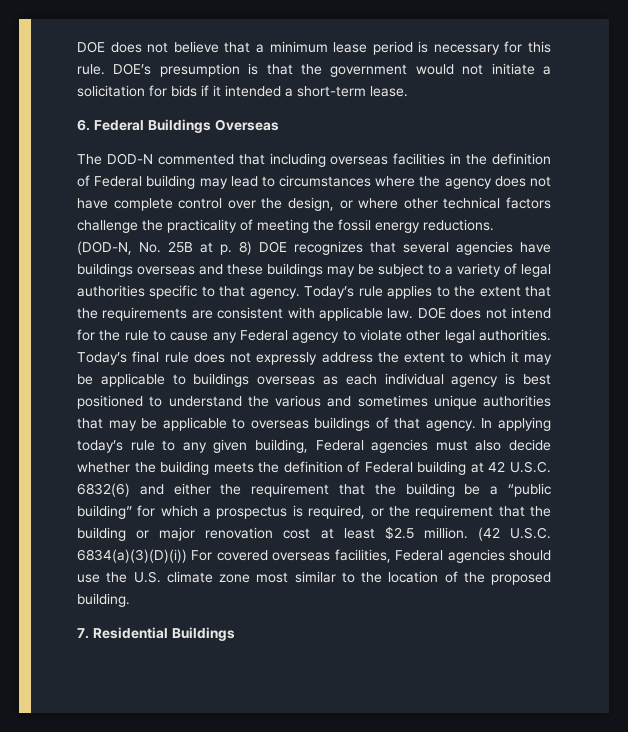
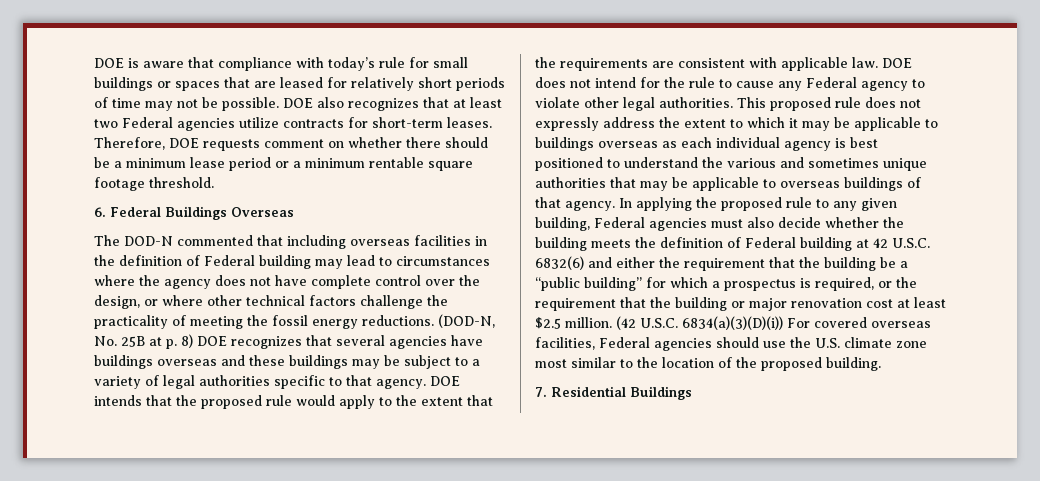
- DOE does not believe that a minimum lease period is necessary for this rule. DOE’s presumption is that the government would not initiate a solicitation for bids if it intended a short-term lease.
+ DOE is aware that compliance with today’s rule for small buildings or spaces that are leased for relatively short periods of time may not be possible. DOE also recognizes that at least two Federal agencies utilize contracts for short-term leases. Therefore, DOE requests comment on whether there should be a minimum lease period or a minimum rentable square footage threshold.
- Today’s rule applies to the extent that the requirements are consistent with applicable law.
+ DOE intends that the proposed rule would apply to the extent that the requirements are consistent with applicable law.
- Today’s final rule does not expressly address the extent to which it may be applicable to buildings overseas as each individual agency is best positioned to understand the various and sometimes unique authorities that may be applicable to overseas buildings of that agency.
+ This proposed rule does not expressly address the extent to which it may be applicable to buildings overseas as each individual agency is best positioned to understand the various and sometimes unique authorities that may be applicable to overseas buildings of that agency.
- In applying today’s rule to any given building, Federal agencies must also decide whether the building meets the definition of Federal building at 42 U.S.C. 6832(6) and either the requirement that the building be a “public building” for which a prospectus is required, or the requirement that the building or major renovation cost at least $2.5 million.
+ In applying the proposed rule to any given building, Federal agencies must also decide whether the building meets the definition of Federal building at 42 U.S.C. 6832(6) and either the requirement that the building be a “public building” for which a prospectus is required, or the requirement that the building or major renovation cost at least $2.5 million.

